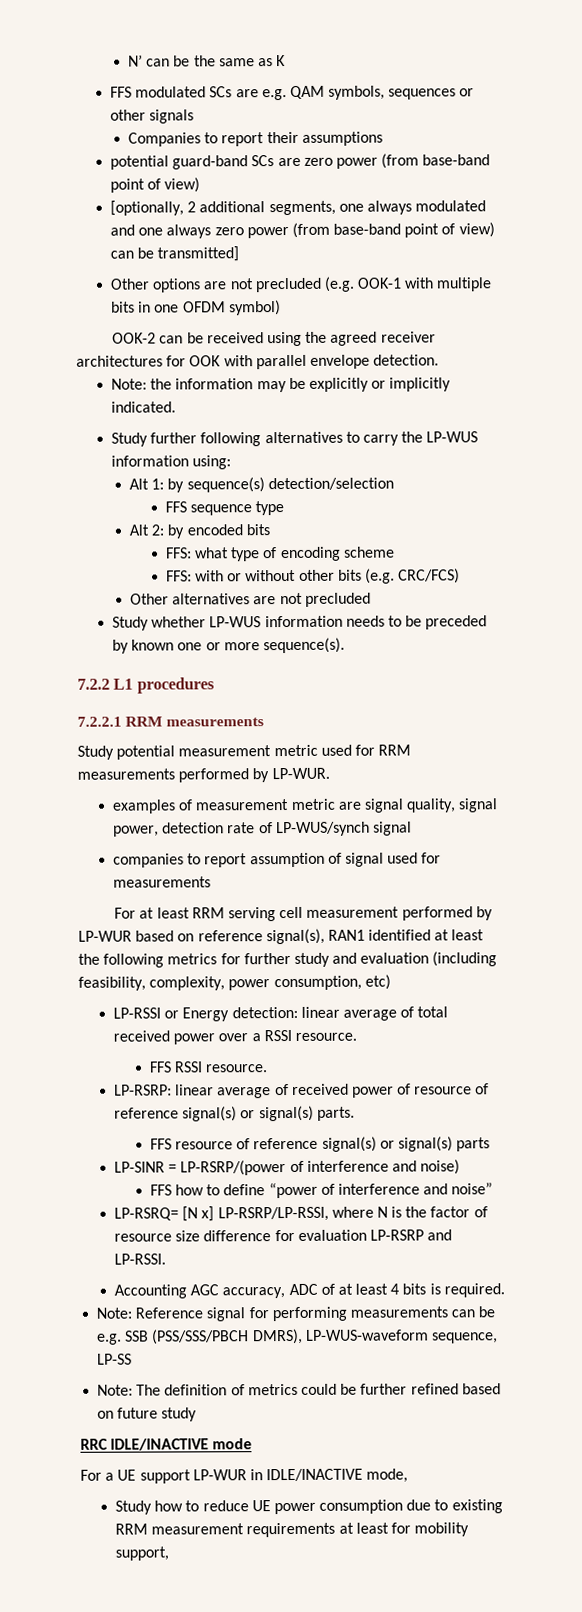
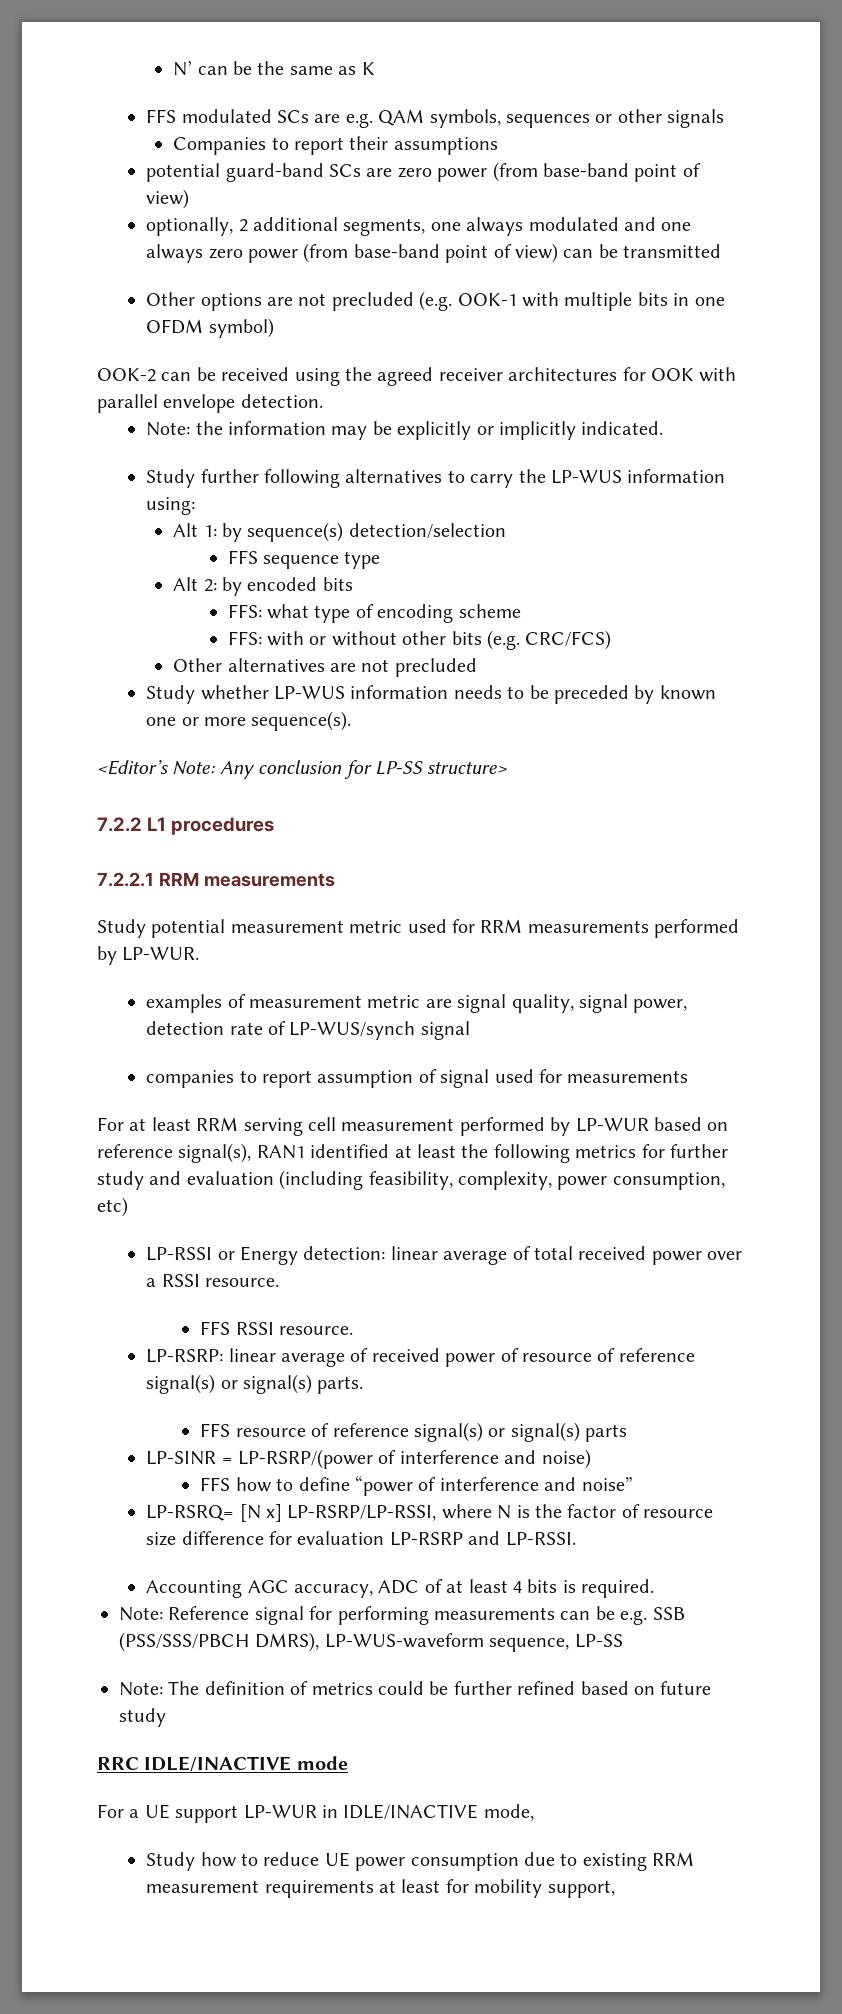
- [optionally, 2 additional segments, one always modulated and one always zero power (from base-band point of view) can be transmitted]
+ optionally, 2 additional segments, one always modulated and one always zero power (from base-band point of view) can be transmitted
+ <Editor’s Note: Any conclusion for LP-SS structure>

